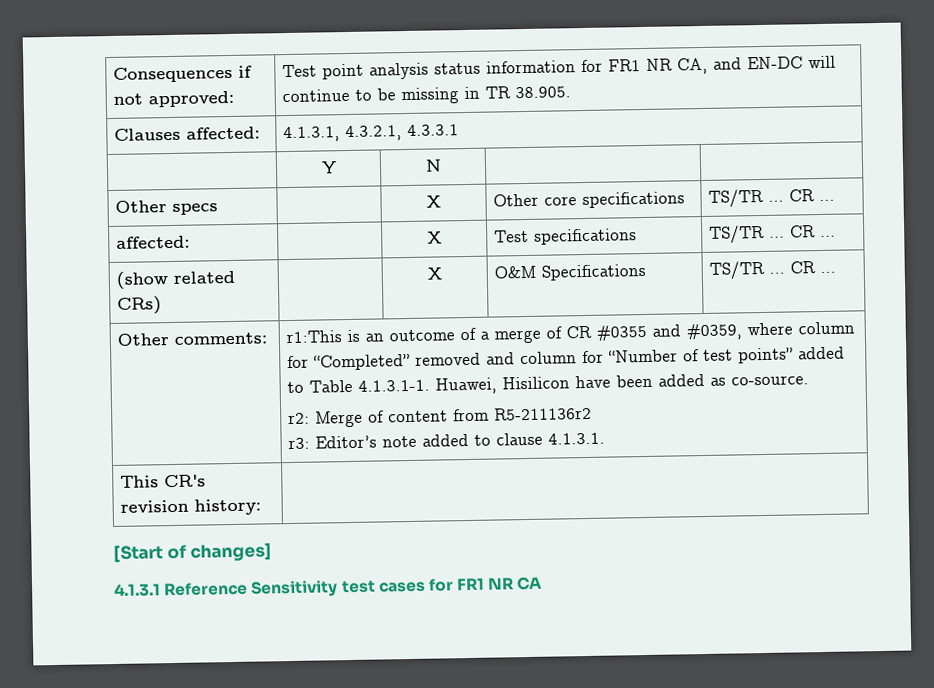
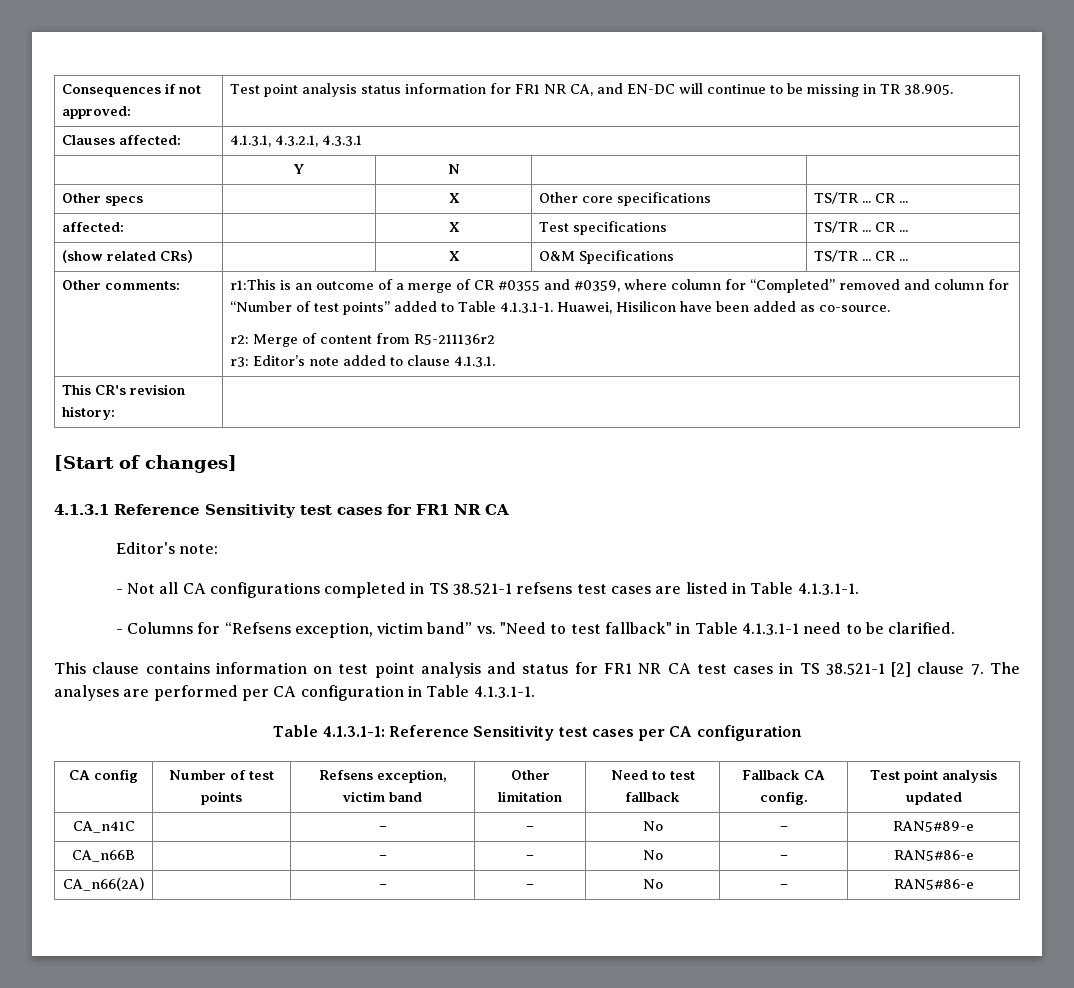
+ Editor's note:
+ - Not all CA configurations completed in TS 38.521-1 refsens test cases are listed in Table 4.1.3.1-1.
+ - Columns for “Refsens exception, victim band” vs. "Need to test fallback" in Table 4.1.3.1-1 need to be clarified.
+ This clause contains information on test point analysis and status for FR1 NR CA test cases in TS 38.521-1 [2] clause 7. The analyses are performed per CA configuration in Table 4.1.3.1-1.
+ Table 4.1.3.1-1: Reference Sensitivity test cases per CA configuration
+ CA config | Number of test points | Refsens exception, victim band | Other limitation | Need to test fallback | Fallback CA config. | Test point analysis updated
+ CA_n41C | | − | − | No | − | RAN5#89-e
+ CA_n66B | | − | − | No | − | RAN5#86-e
+ CA_n66(2A) | | − | − | No | − | RAN5#86-e

